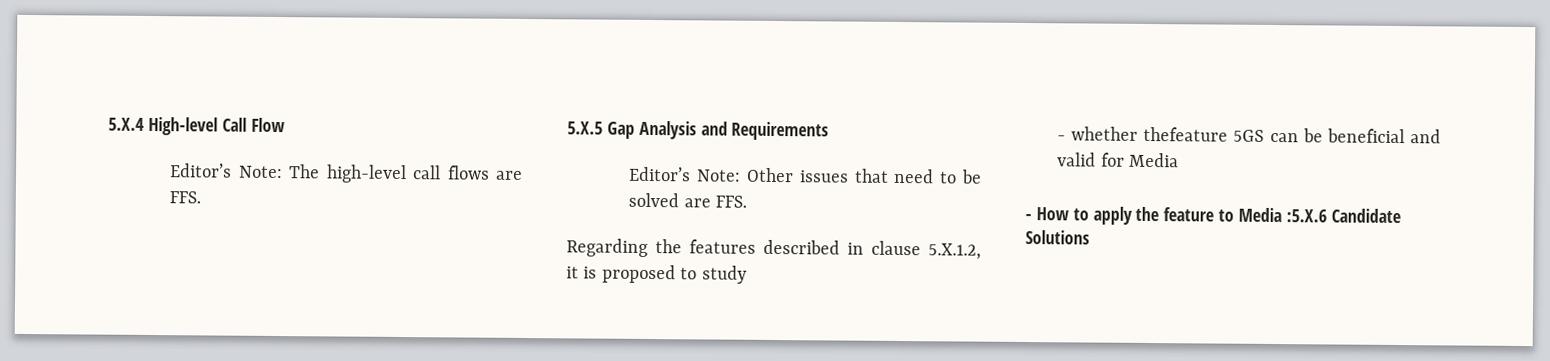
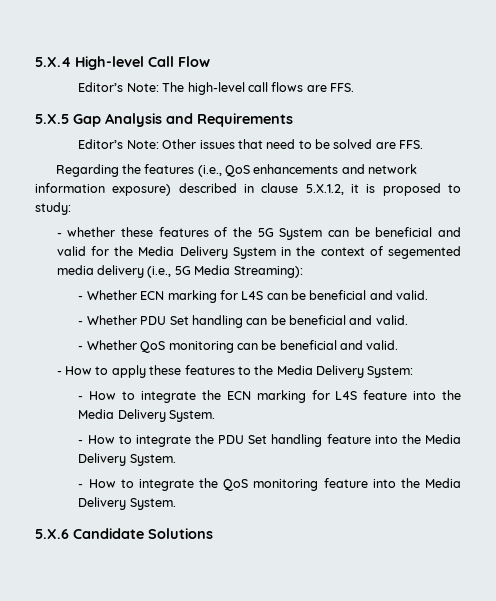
- Regarding the features described in clause 5.X.1.2, it is proposed to study
+ Regarding the features (i.e., QoS enhancements and network information exposure) described in clause 5.X.1.2, it is proposed to study:
- - whether thefeature 5GS can be beneficial and valid for Media
- - How to apply the feature to Media :5.X.6 Candidate Solutions
+ - whether these features of the 5G System can be beneficial and valid for the Media Delivery System in the context of segemented media delivery (i.e., 5G Media Streaming):
+ - Whether ECN marking for L4S can be beneficial and valid.
+ - Whether PDU Set handling can be beneficial and valid.
+ - Whether QoS monitoring can be beneficial and valid.
+ - How to apply these features to the Media Delivery System:
+ - How to integrate the ECN marking for L4S feature into the Media Delivery System.
+ - How to integrate the PDU Set handling feature into the Media Delivery System.
+ - How to integrate the QoS monitoring feature into the Media Delivery System.
+ 5.X.6 Candidate Solutions

